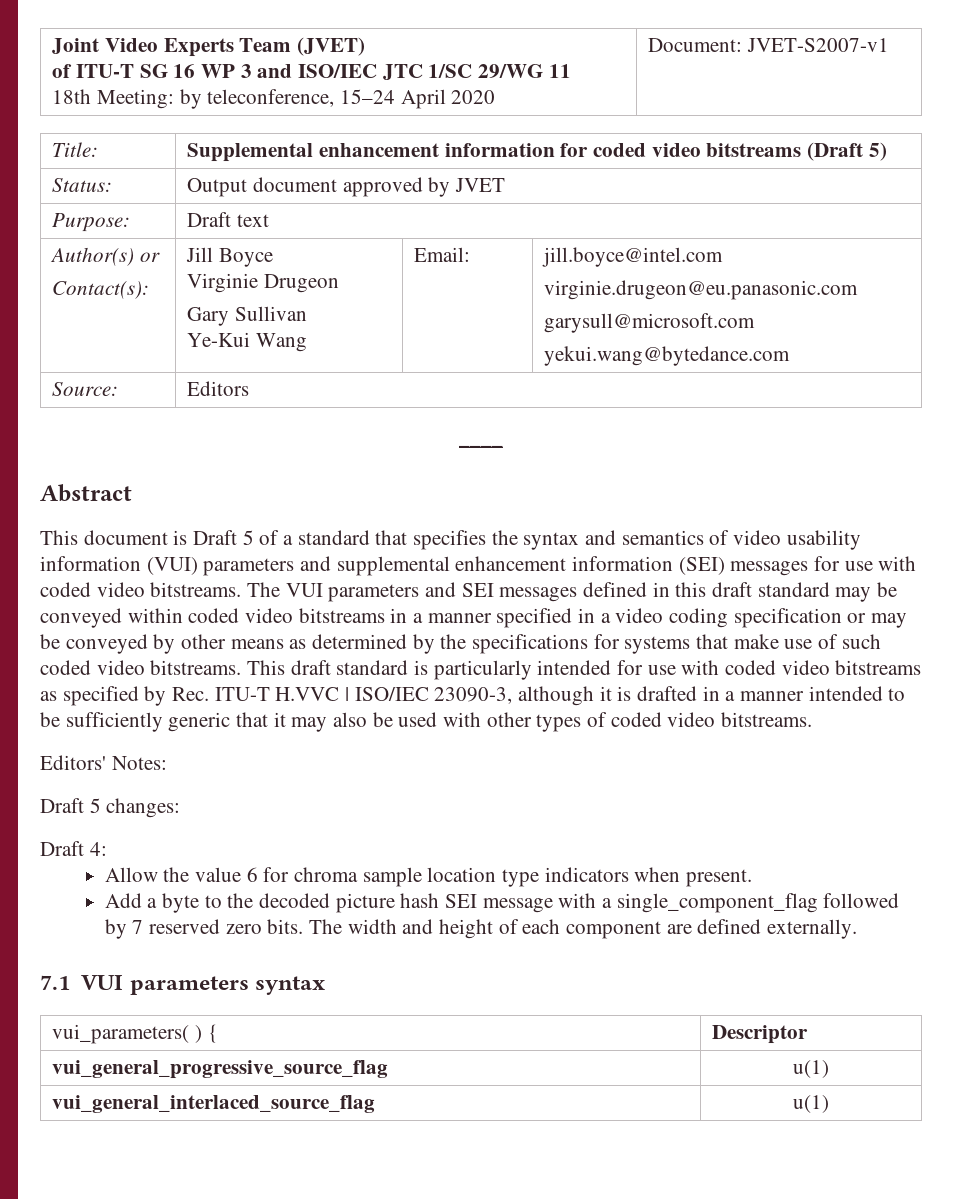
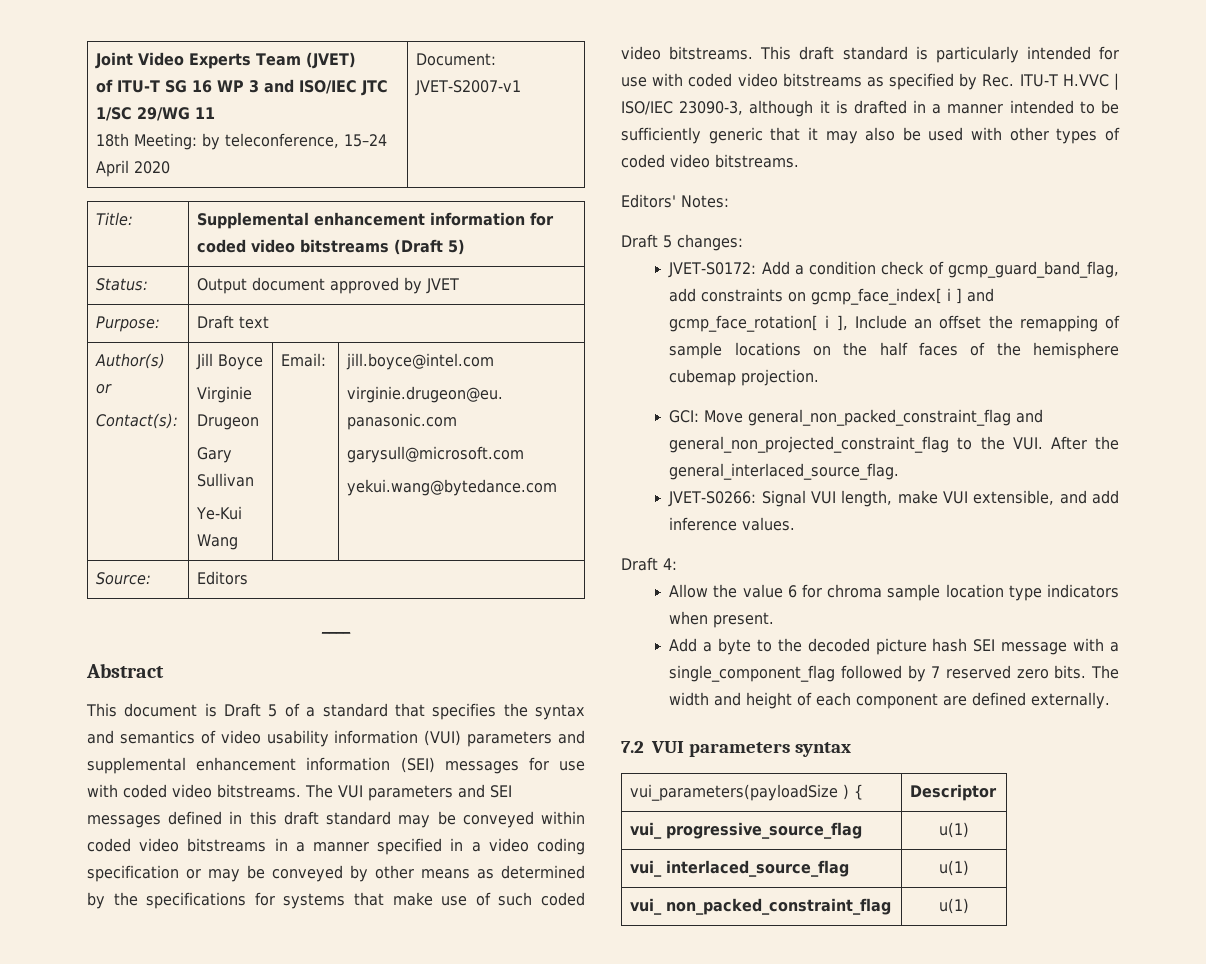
+ JVET-S0172: Add a condition check of gcmp_guard_band_flag, add constraints on gcmp_face_index[ i ] and gcmp_face_rotation[ i ], Include an offset the remapping of sample locations on the half faces of the hemisphere cubemap projection.
+ GCI: Move general_non_packed_constraint_flag and general_non_projected_constraint_flag to the VUI. After the general_interlaced_source_flag.
+ JVET-S0266: Signal VUI length, make VUI extensible, and add inference values.
- 7.1 VUI parameters syntax
+ 7.2 VUI parameters syntax
- vui_parameters( ) { | Descriptor
+ vui_parameters(payloadSize ) { | Descriptor
- vui_general_progressive_source_flag | u(1)
- vui_general_interlaced_source_flag | u(1)
+ vui_ progressive_source_flag | u(1)
+ vui_ interlaced_source_flag | u(1)
+ vui_ non_packed_constraint_flag | u(1)

